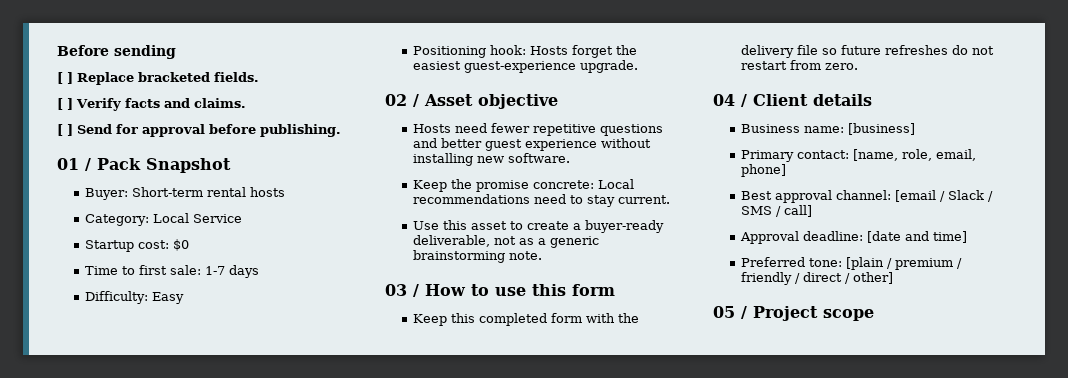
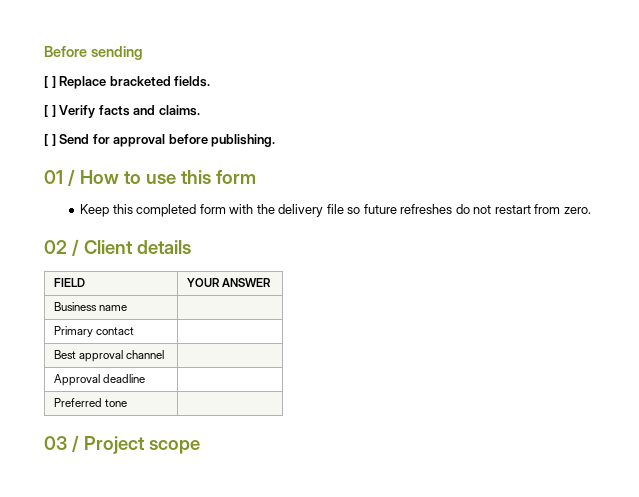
- 01 / Pack Snapshot
- Buyer: Short-term rental hosts
- Category: Local Service
- Startup cost: $0
- Time to first sale: 1-7 days
- Difficulty: Easy
- Positioning hook: Hosts forget the easiest guest-experience upgrade.
- 02 / Asset objective
- Hosts need fewer repetitive questions and better guest experience without installing new software.
- Keep the promise concrete: Local recommendations need to stay current.
- Use this asset to create a buyer-ready deliverable, not as a generic brainstorming note.
- 03 / How to use this form
+ 01 / How to use this form
- 04 / Client details
+ 02 / Client details
- Business name: [business]
- Primary contact: [name, role, email, phone]
- Best approval channel: [email / Slack / SMS / call]
- Approval deadline: [date and time]
- Preferred tone: [plain / premium / friendly / direct / other]
- 05 / Project scope
+ FIELD | YOUR ANSWER
+ Business name |
+ Primary contact |
+ Best approval channel |
+ Approval deadline |
+ Preferred tone |
+ 03 / Project scope

